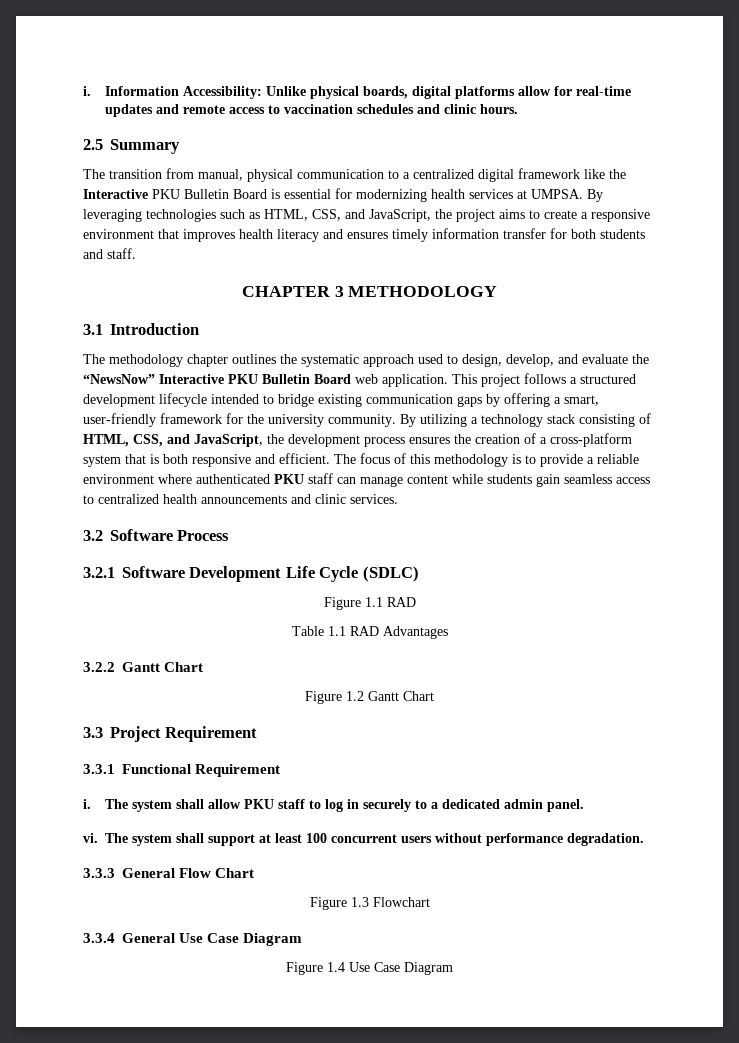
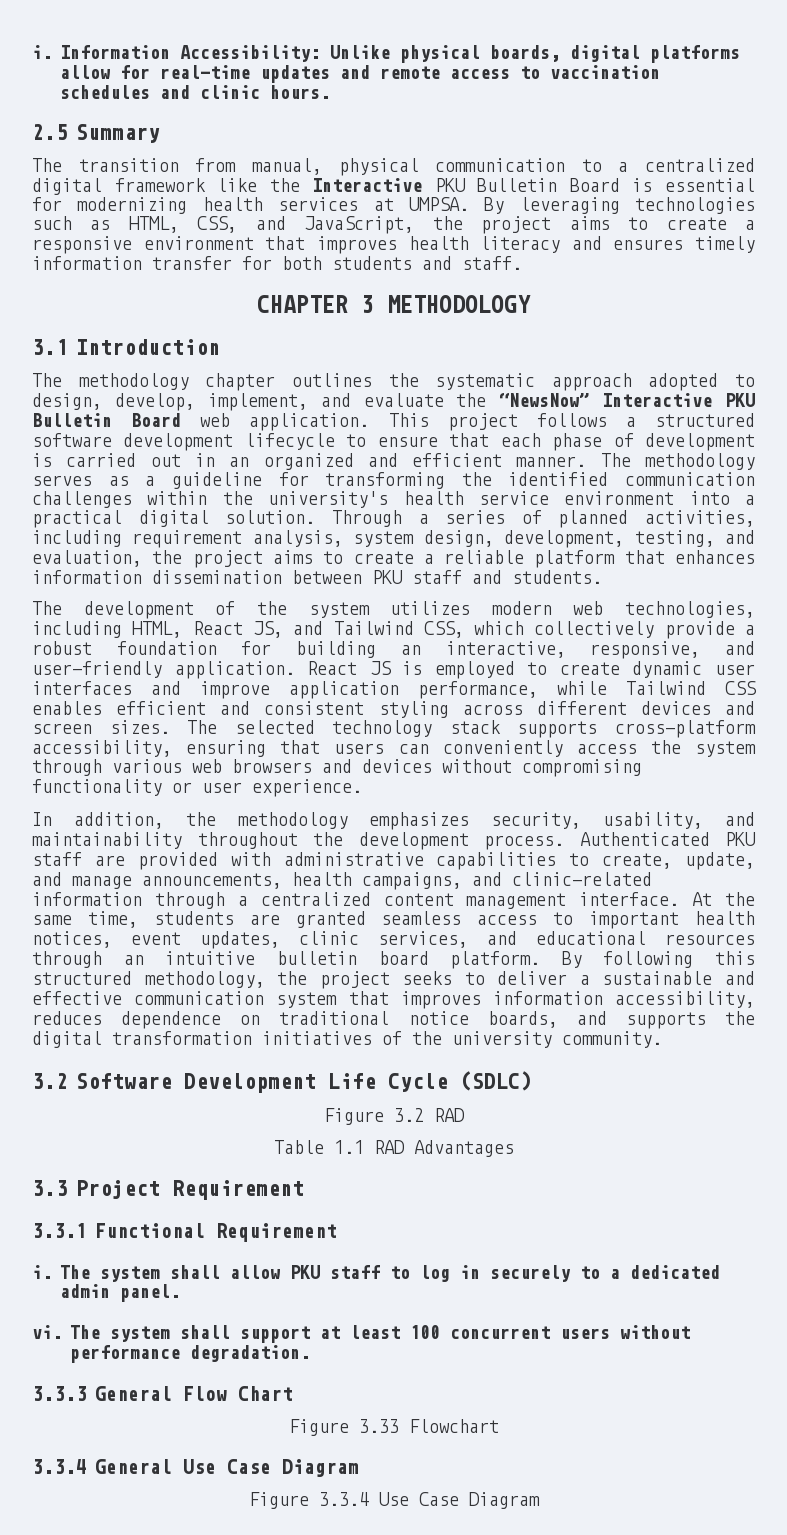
- The methodology chapter outlines the systematic approach used to design, develop, and evaluate the “NewsNow” Interactive PKU Bulletin Board web application.
+ The methodology chapter outlines the systematic approach adopted to design, develop, implement, and evaluate the “NewsNow” Interactive PKU Bulletin Board web application.
- This project follows a structured development lifecycle intended to bridge existing communication gaps by offering a smart, user-friendly framework for the university community. By utilizing a technology stack consisting of HTML, CSS, and JavaScript, the development process ensures the creation of a cross-platform system that is both responsive and efficient. The focus of this methodology is to provide a reliable environment where authenticated PKU staff can manage content while students gain seamless access to centralized health announcements and clinic services.
- 3.2 Software Process
- 3.2.1 Software Development Life Cycle (SDLC)
+ This project follows a structured software development lifecycle to ensure that each phase of development is carried out in an organized and efficient manner. The methodology serves as a guideline for transforming the identified communication challenges within the university's health service environment into a practical digital solution. Through a series of planned activities, including requirement analysis, system design, development, testing, and evaluation, the project aims to create a reliable platform that enhances information dissemination between PKU staff and students.
+ The development of the system utilizes modern web technologies, including HTML, React JS, and Tailwind CSS, which collectively provide a robust foundation for building an interactive, responsive, and user-friendly application. React JS is employed to create dynamic user interfaces and improve application performance, while Tailwind CSS enables efficient and consistent styling across different devices and screen sizes. The selected technology stack supports cross-platform accessibility, ensuring that users can conveniently access the system through various web browsers and devices without compromising functionality or user experience.
+ In addition, the methodology emphasizes security, usability, and maintainability throughout the development process. Authenticated PKU staff are provided with administrative capabilities to create, update, and manage announcements, health campaigns, and clinic-related information through a centralized content management interface. At the same time, students are granted seamless access to important health notices, event updates, clinic services, and educational resources through an intuitive bulletin board platform. By following this structured methodology, the project seeks to deliver a sustainable and effective communication system that improves information accessibility, reduces dependence on traditional notice boards, and supports the digital transformation initiatives of the university community.
+ 3.2 Software Development Life Cycle (SDLC)
- Figure 1.1 RAD
+ Figure 3.2 RAD
- 3.2.2 Gantt Chart
- Figure 1.2 Gantt Chart
- Figure 1.3 Flowchart
+ Figure 3.33 Flowchart
- Figure 1.4 Use Case Diagram
+ Figure 3.3.4 Use Case Diagram

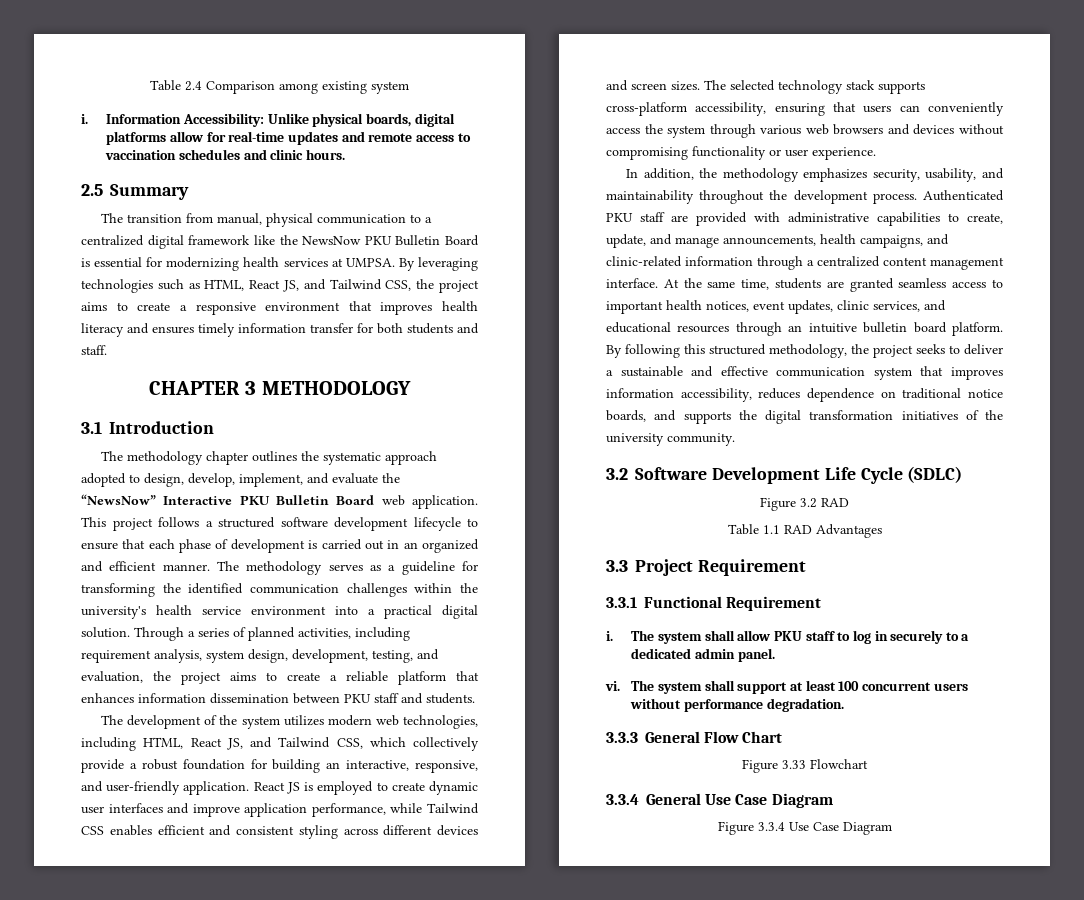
+ Table 2.4 Comparison among existing system
- The transition from manual, physical communication to a centralized digital framework like the Interactive PKU Bulletin Board is essential for modernizing health services at UMPSA.
+ The transition from manual, physical communication to a centralized digital framework like the NewsNow PKU Bulletin Board is essential for modernizing health services at UMPSA.
- By leveraging technologies such as HTML, CSS, and JavaScript, the project aims to create a responsive environment that improves health literacy and ensures timely information transfer for both students and staff.
+ By leveraging technologies such as HTML, React JS, and Tailwind CSS, the project aims to create a responsive environment that improves health literacy and ensures timely information transfer for both students and staff.

